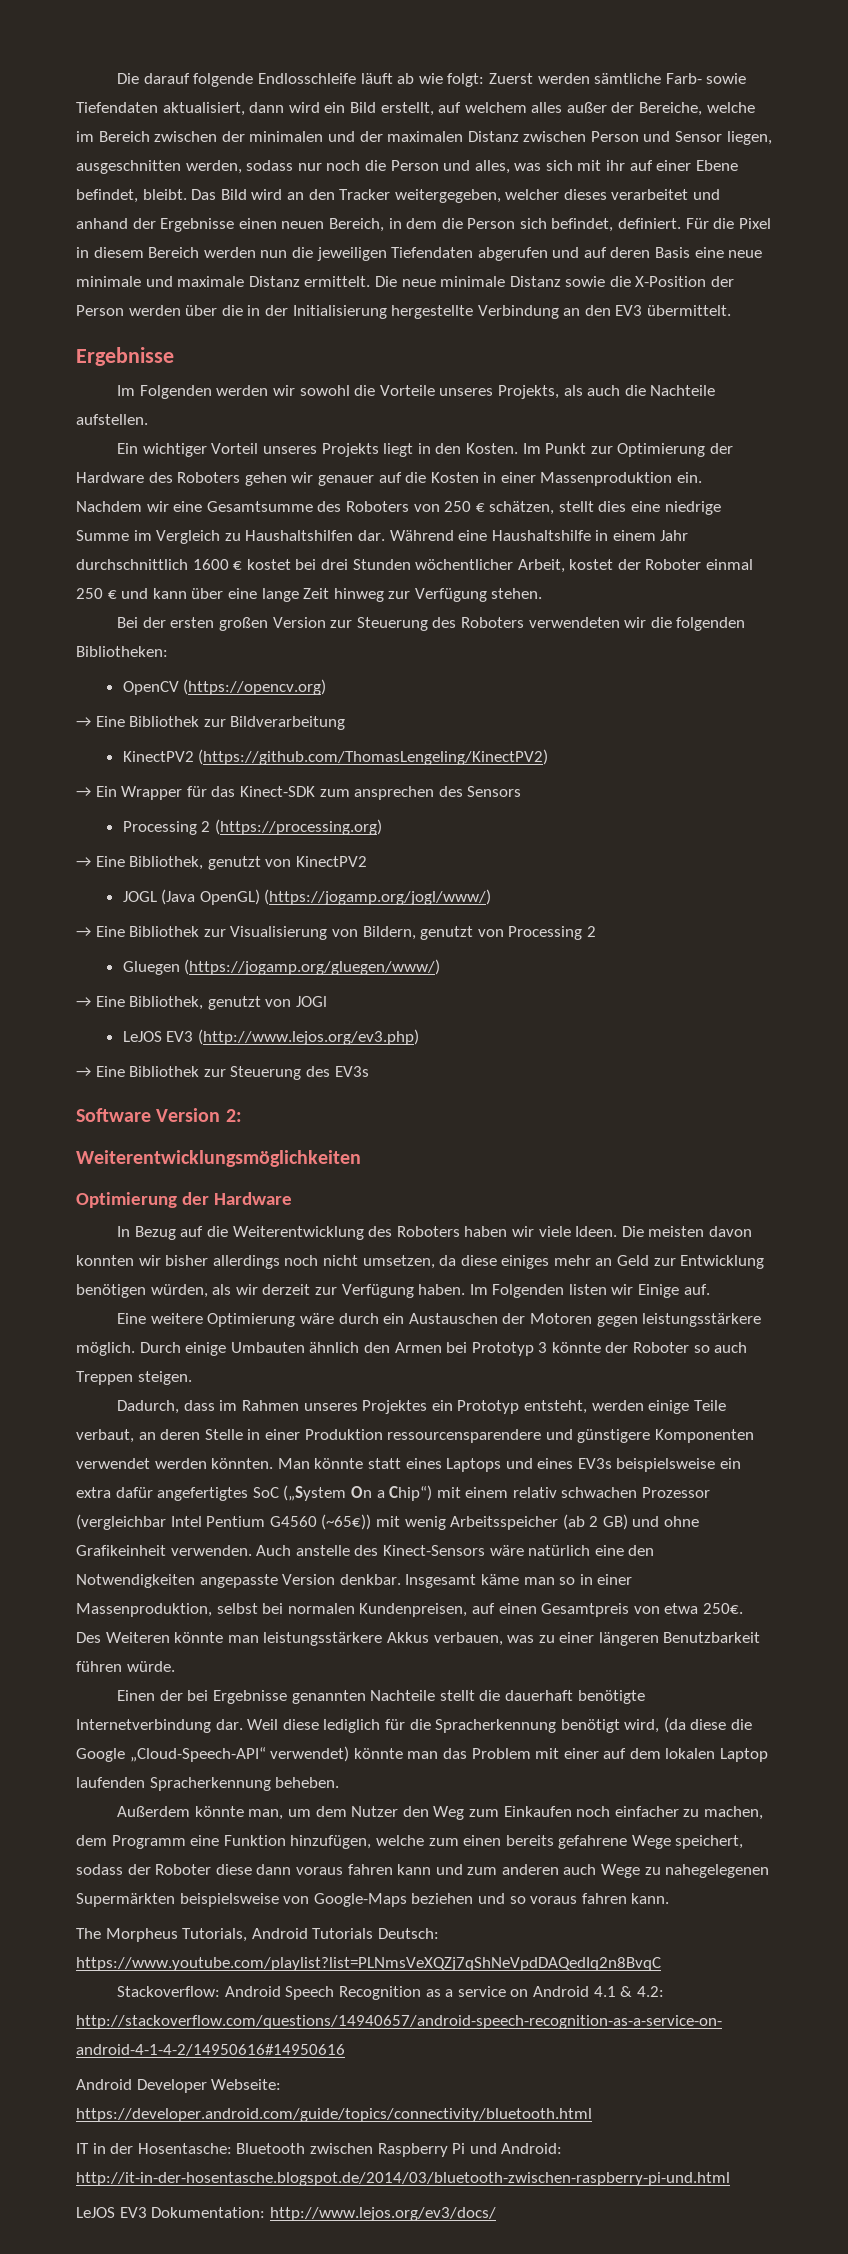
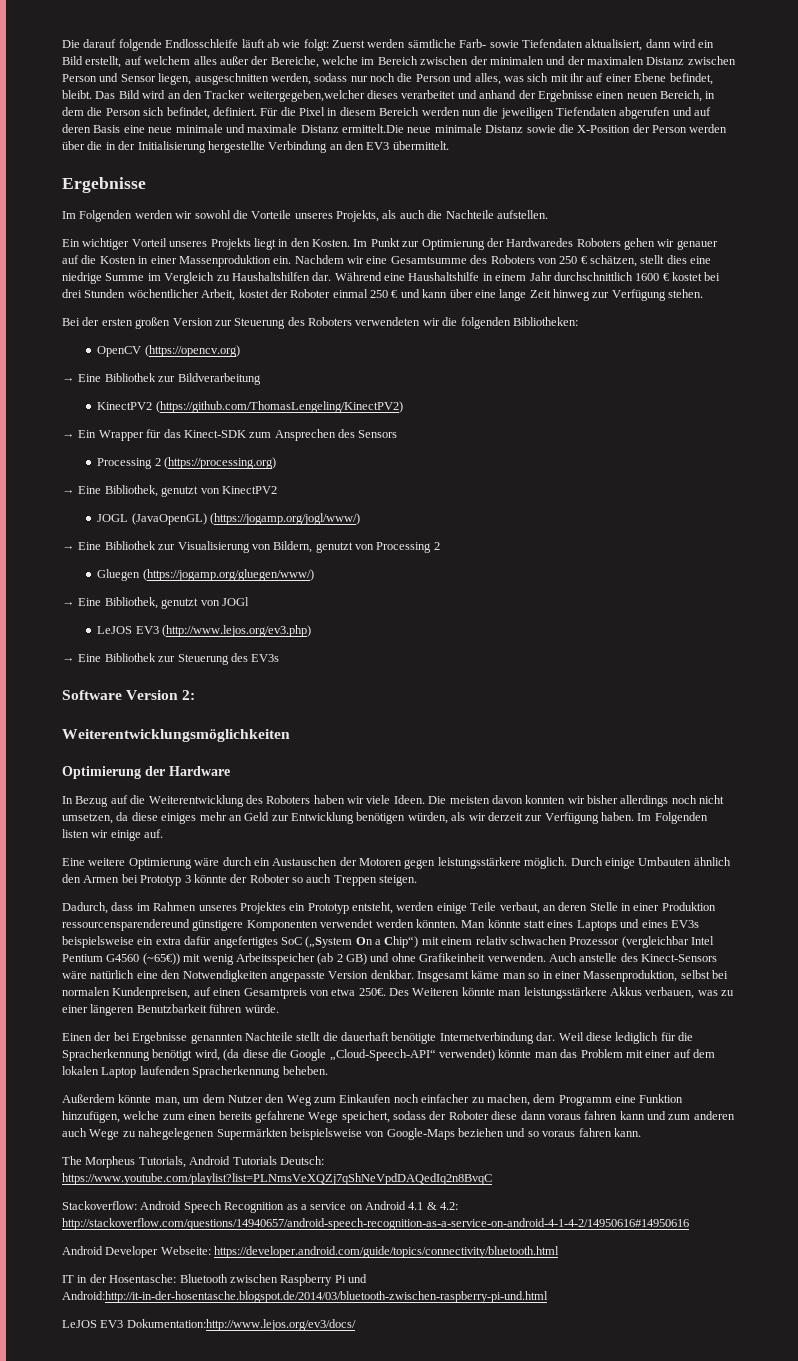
- Das Bild wird an den Tracker weitergegeben, welcher dieses verarbeitet und anhand der Ergebnisse einen neuen Bereich, in dem die Person sich befindet, definiert.
+ Das Bild wird an den Tracker weitergegeben,welcher dieses verarbeitet und anhand der Ergebnisse einen neuen Bereich, in dem die Person sich befindet, definiert.
- Für die Pixel in diesem Bereich werden nun die jeweiligen Tiefendaten abgerufen und auf deren Basis eine neue minimale und maximale Distanz ermittelt. Die neue minimale Distanz sowie die X-Position der Person werden über die in der Initialisierung hergestellte Verbindung an den EV3 übermittelt.
+ Für die Pixel in diesem Bereich werden nun die jeweiligen Tiefendaten abgerufen und auf deren Basis eine neue minimale und maximale Distanz ermittelt.Die neue minimale Distanz sowie die X-Position der Person werden über die in der Initialisierung hergestellte Verbindung an den EV3 übermittelt.
- Im Punkt zur Optimierung der Hardware des Roboters gehen wir genauer auf die Kosten in einer Massenproduktion ein.
+ Im Punkt zur Optimierung der Hardwaredes Roboters gehen wir genauer auf die Kosten in einer Massenproduktion ein.
- → Ein Wrapper für das Kinect-SDK zum ansprechen des Sensors
+ → Ein Wrapper für das Kinect-SDK zum Ansprechen des Sensors
- JOGL (Java OpenGL) (https://jogamp.org/jogl/www/)
+ JOGL (JavaOpenGL) (https://jogamp.org/jogl/www/)
- Im Folgenden listen wir Einige auf.
+ Im Folgenden listen wir einige auf.
- Dadurch, dass im Rahmen unseres Projektes ein Prototyp entsteht, werden einige Teile verbaut, an deren Stelle in einer Produktion ressourcensparendere und günstigere Komponenten verwendet werden könnten.
+ Dadurch, dass im Rahmen unseres Projektes ein Prototyp entsteht, werden einige Teile verbaut, an deren Stelle in einer Produktion ressourcensparendereund günstigere Komponenten verwendet werden könnten.
- IT in der Hosentasche: Bluetooth zwischen Raspberry Pi und Android: http://it-in-der-hosentasche.blogspot.de/2014/03/bluetooth-zwischen-raspberry-pi-und.html
- LeJOS EV3 Dokumentation: http://www.lejos.org/ev3/docs/
+ IT in der Hosentasche: Bluetooth zwischen Raspberry Pi und Android:http://it-in-der-hosentasche.blogspot.de/2014/03/bluetooth-zwischen-raspberry-pi-und.html
+ LeJOS EV3 Dokumentation:http://www.lejos.org/ev3/docs/

